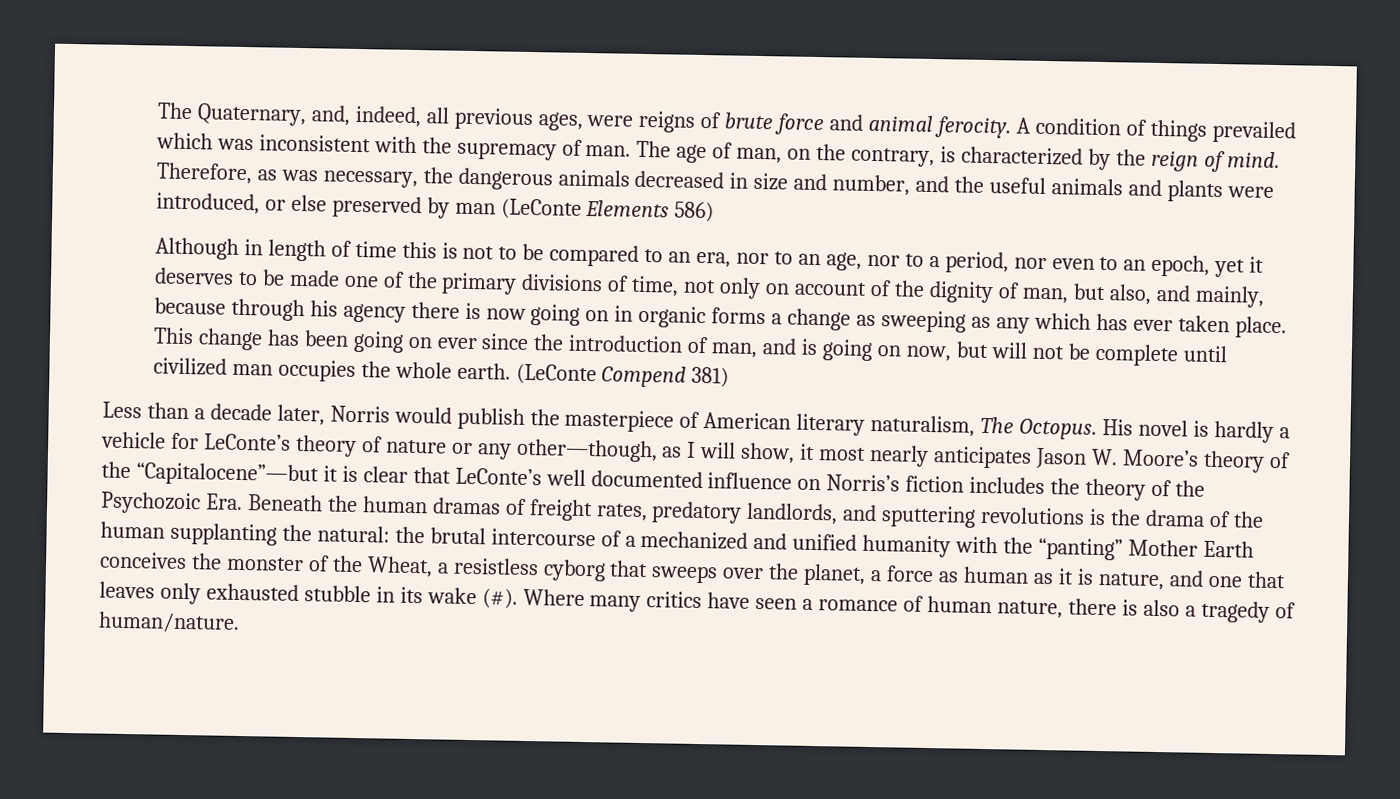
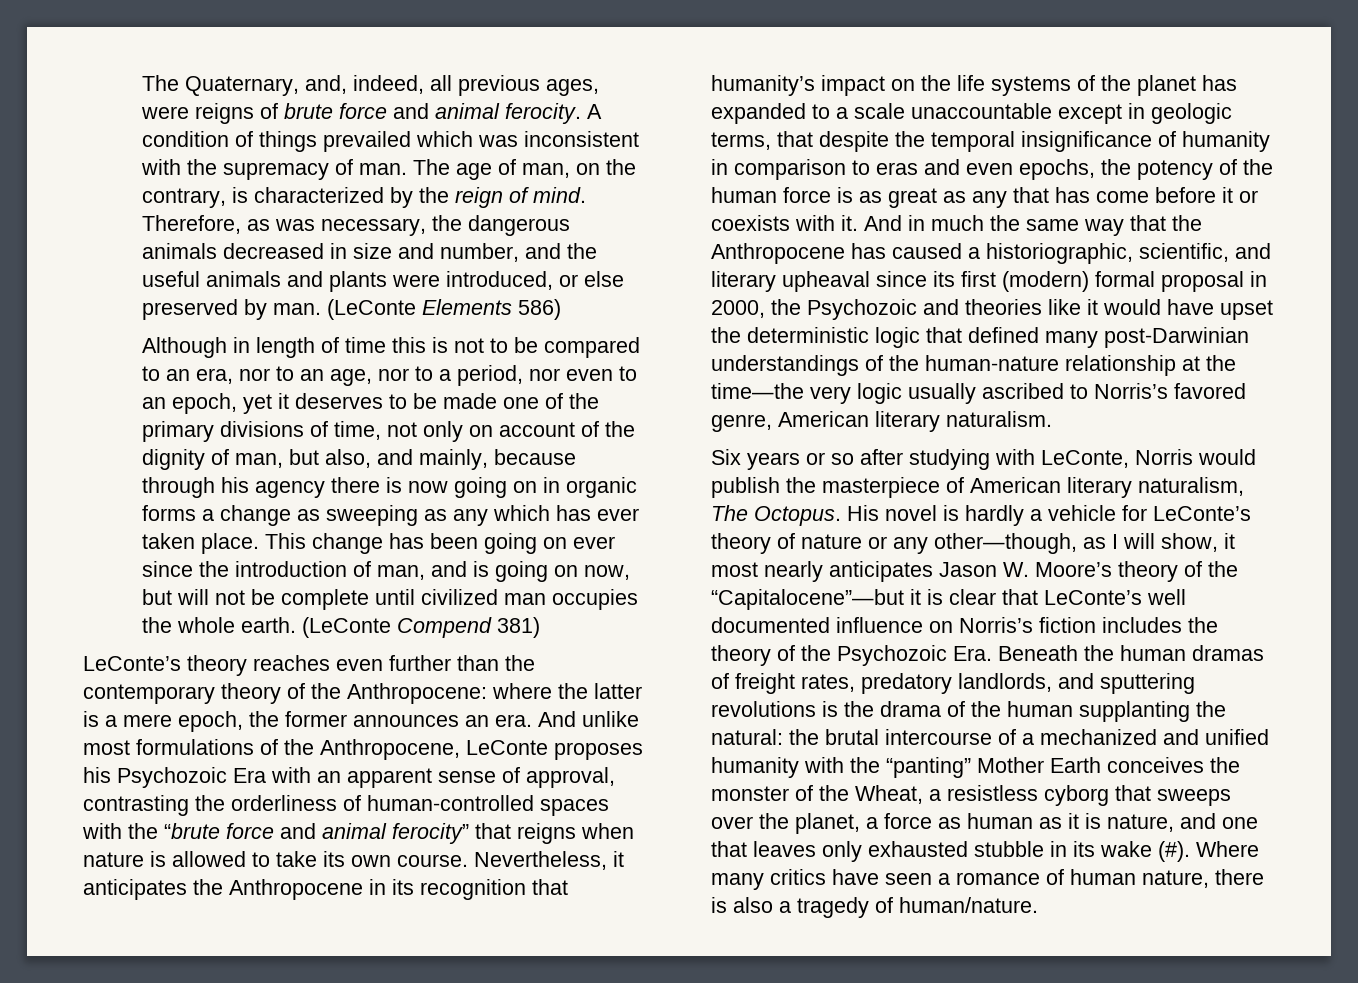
- Therefore, as was necessary, the dangerous animals decreased in size and number, and the useful animals and plants were introduced, or else preserved by man (LeConte Elements 586)
+ Therefore, as was necessary, the dangerous animals decreased in size and number, and the useful animals and plants were introduced, or else preserved by man. (LeConte Elements 586)
- Less than a decade later, Norris would publish the masterpiece of American literary naturalism, The Octopus.
+ LeConte’s theory reaches even further than the contemporary theory of the Anthropocene: where the latter is a mere epoch, the former announces an era. And unlike most formulations of the Anthropocene, LeConte proposes his Psychozoic Era with an apparent sense of approval, contrasting the orderliness of human-controlled spaces with the “brute force and animal ferocity” that reigns when nature is allowed to take its own course. Nevertheless, it anticipates the Anthropocene in its recognition that humanity’s impact on the life systems of the planet has expanded to a scale unaccountable except in geologic terms, that despite the temporal insignificance of humanity in comparison to eras and even epochs, the potency of the human force is as great as any that has come before it or coexists with it. And in much the same way that the Anthropocene has caused a historiographic, scientific, and literary upheaval since its first (modern) formal proposal in 2000, the Psychozoic and theories like it would have upset the deterministic logic that defined many post-Darwinian understandings of the human-nature relationship at the time—the very logic usually ascribed to Norris’s favored genre, American literary naturalism.
+ Six years or so after studying with LeConte, Norris would publish the masterpiece of American literary naturalism, The Octopus.

